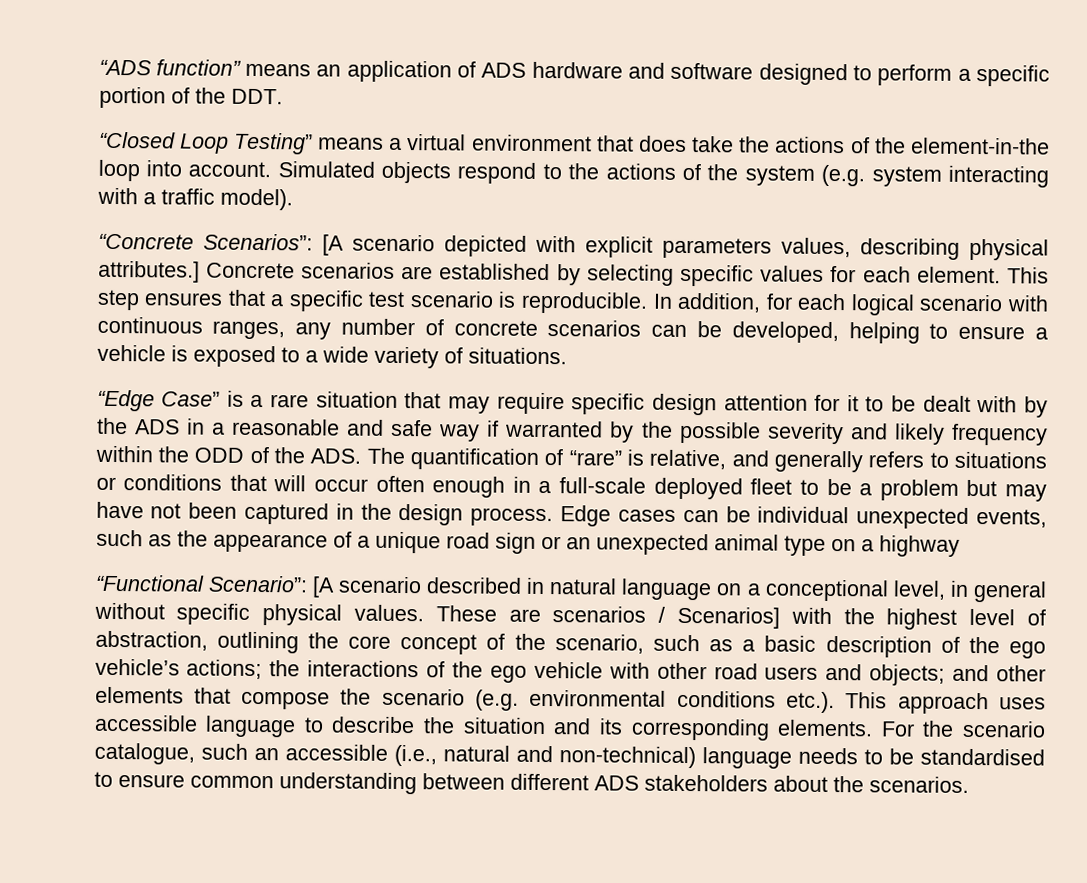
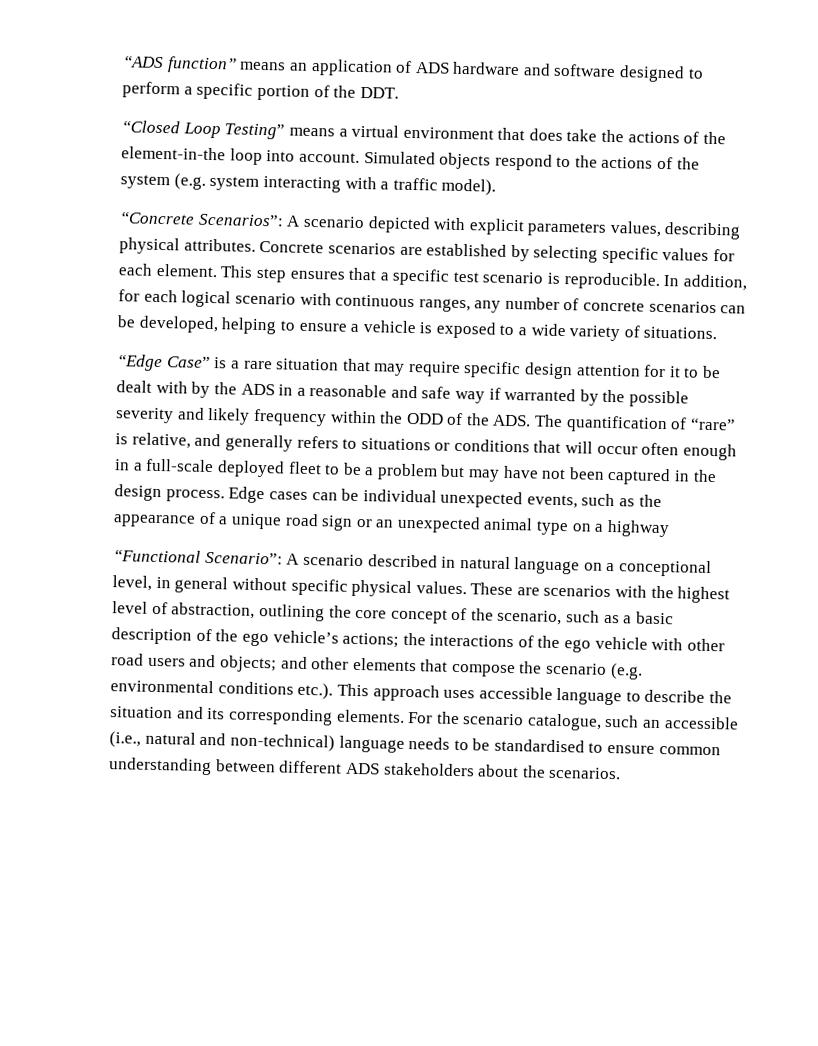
- “Concrete Scenarios”: [A scenario depicted with explicit parameters values, describing physical attributes.]
+ “Concrete Scenarios”: A scenario depicted with explicit parameters values, describing physical attributes.
- “Functional Scenario”: [A scenario described in natural language on a conceptional level, in general without specific physical values.
+ “Functional Scenario”: A scenario described in natural language on a conceptional level, in general without specific physical values.
- These are scenarios / Scenarios] with the highest level of abstraction, outlining the core concept of the scenario, such as a basic description of the ego vehicle’s actions;
+ These are scenarios with the highest level of abstraction, outlining the core concept of the scenario, such as a basic description of the ego vehicle’s actions;

